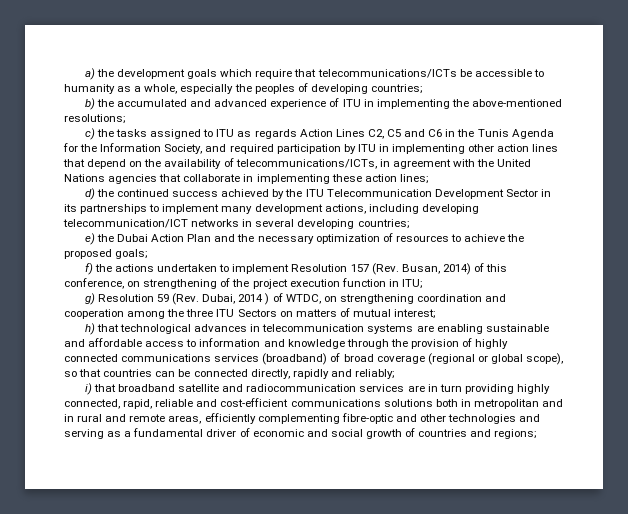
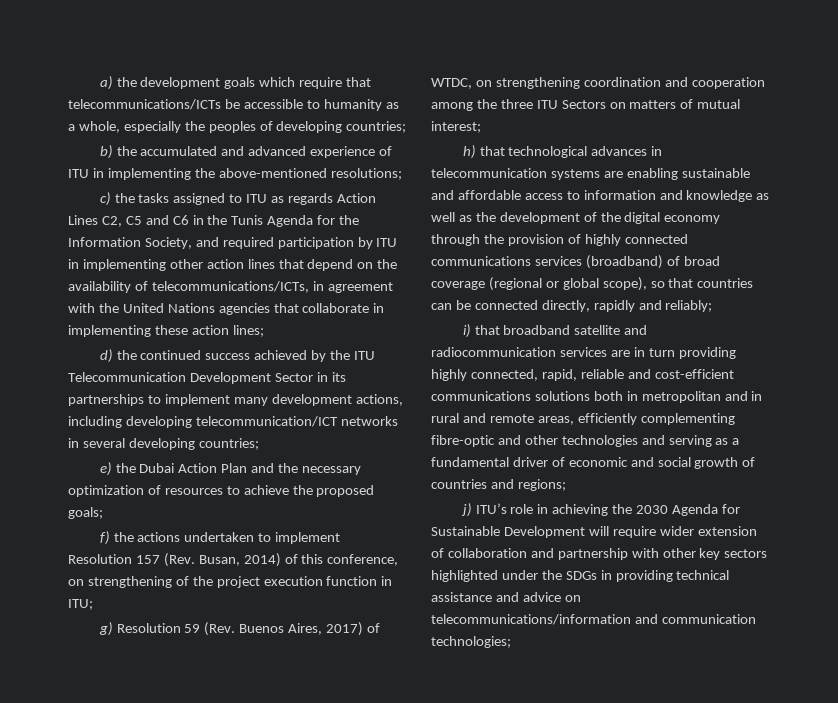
- g) Resolution 59 (Rev. Dubai, 2014 ) of WTDC, on strengthening coordination and cooperation among the three ITU Sectors on matters of mutual interest;
+ g) Resolution 59 (Rev. Buenos Aires, 2017) of WTDC, on strengthening coordination and cooperation among the three ITU Sectors on matters of mutual interest;
- h) that technological advances in telecommunication systems are enabling sustainable and affordable access to information and knowledge through the provision of highly connected communications services (broadband) of broad coverage (regional or global scope), so that countries can be connected directly, rapidly and reliably;
+ h) that technological advances in telecommunication systems are enabling sustainable and affordable access to information and knowledge as well as the development of the digital economy through the provision of highly connected communications services (broadband) of broad coverage (regional or global scope), so that countries can be connected directly, rapidly and reliably;
+ j) ITU’s role in achieving the 2030 Agenda for Sustainable Development will require wider extension of collaboration and partnership with other key sectors highlighted under the SDGs in providing technical assistance and advice on telecommunications/information and communication technologies;

